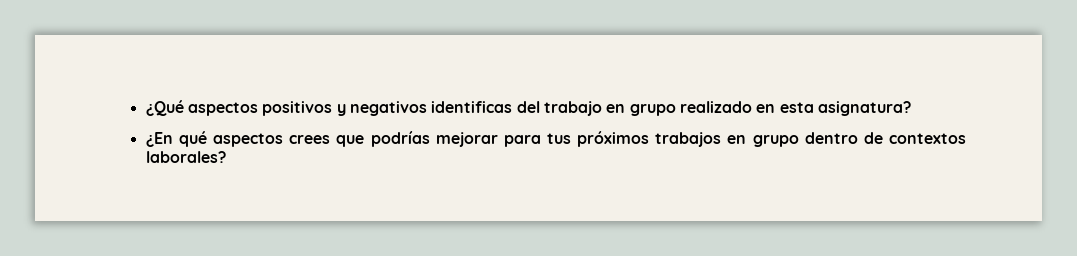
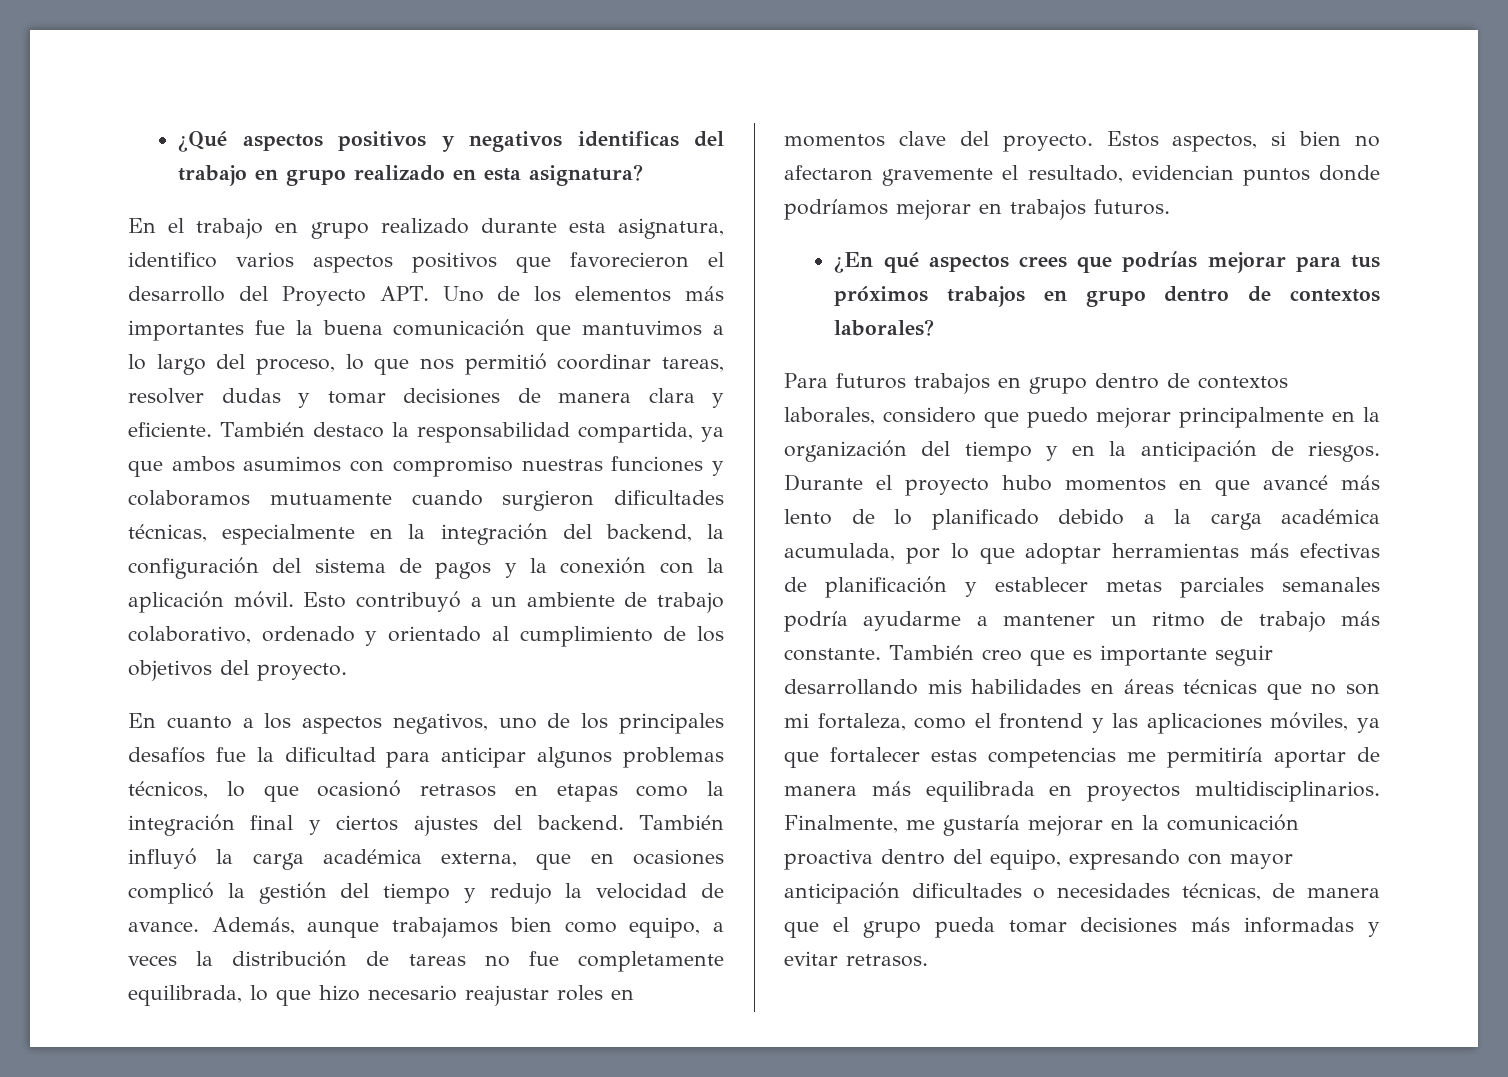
+ En el trabajo en grupo realizado durante esta asignatura, identifico varios aspectos positivos que favorecieron el desarrollo del Proyecto APT. Uno de los elementos más importantes fue la buena comunicación que mantuvimos a lo largo del proceso, lo que nos permitió coordinar tareas, resolver dudas y tomar decisiones de manera clara y eficiente. También destaco la responsabilidad compartida, ya que ambos asumimos con compromiso nuestras funciones y colaboramos mutuamente cuando surgieron dificultades técnicas, especialmente en la integración del backend, la configuración del sistema de pagos y la conexión con la aplicación móvil. Esto contribuyó a un ambiente de trabajo colaborativo, ordenado y orientado al cumplimiento de los objetivos del proyecto.
+ En cuanto a los aspectos negativos, uno de los principales desafíos fue la dificultad para anticipar algunos problemas técnicos, lo que ocasionó retrasos en etapas como la integración final y ciertos ajustes del backend. También influyó la carga académica externa, que en ocasiones complicó la gestión del tiempo y redujo la velocidad de avance. Además, aunque trabajamos bien como equipo, a veces la distribución de tareas no fue completamente equilibrada, lo que hizo necesario reajustar roles en momentos clave del proyecto. Estos aspectos, si bien no afectaron gravemente el resultado, evidencian puntos donde podríamos mejorar en trabajos futuros.
+ Para futuros trabajos en grupo dentro de contextos laborales, considero que puedo mejorar principalmente en la organización del tiempo y en la anticipación de riesgos. Durante el proyecto hubo momentos en que avancé más lento de lo planificado debido a la carga académica acumulada, por lo que adoptar herramientas más efectivas de planificación y establecer metas parciales semanales podría ayudarme a mantener un ritmo de trabajo más constante. También creo que es importante seguir desarrollando mis habilidades en áreas técnicas que no son mi fortaleza, como el frontend y las aplicaciones móviles, ya que fortalecer estas competencias me permitiría aportar de manera más equilibrada en proyectos multidisciplinarios. Finalmente, me gustaría mejorar en la comunicación proactiva dentro del equipo, expresando con mayor anticipación dificultades o necesidades técnicas, de manera que el grupo pueda tomar decisiones más informadas y evitar retrasos.

